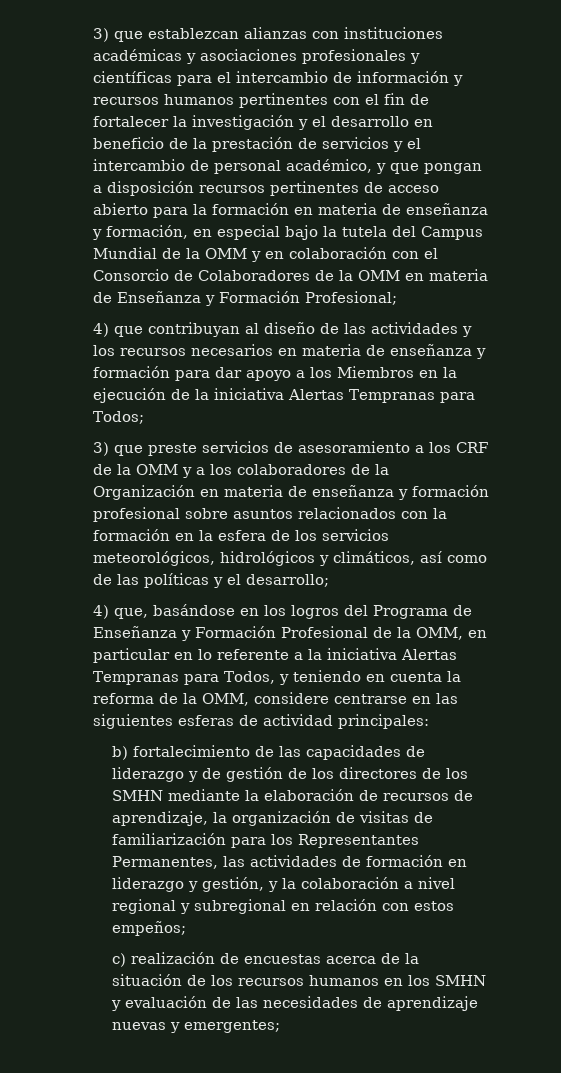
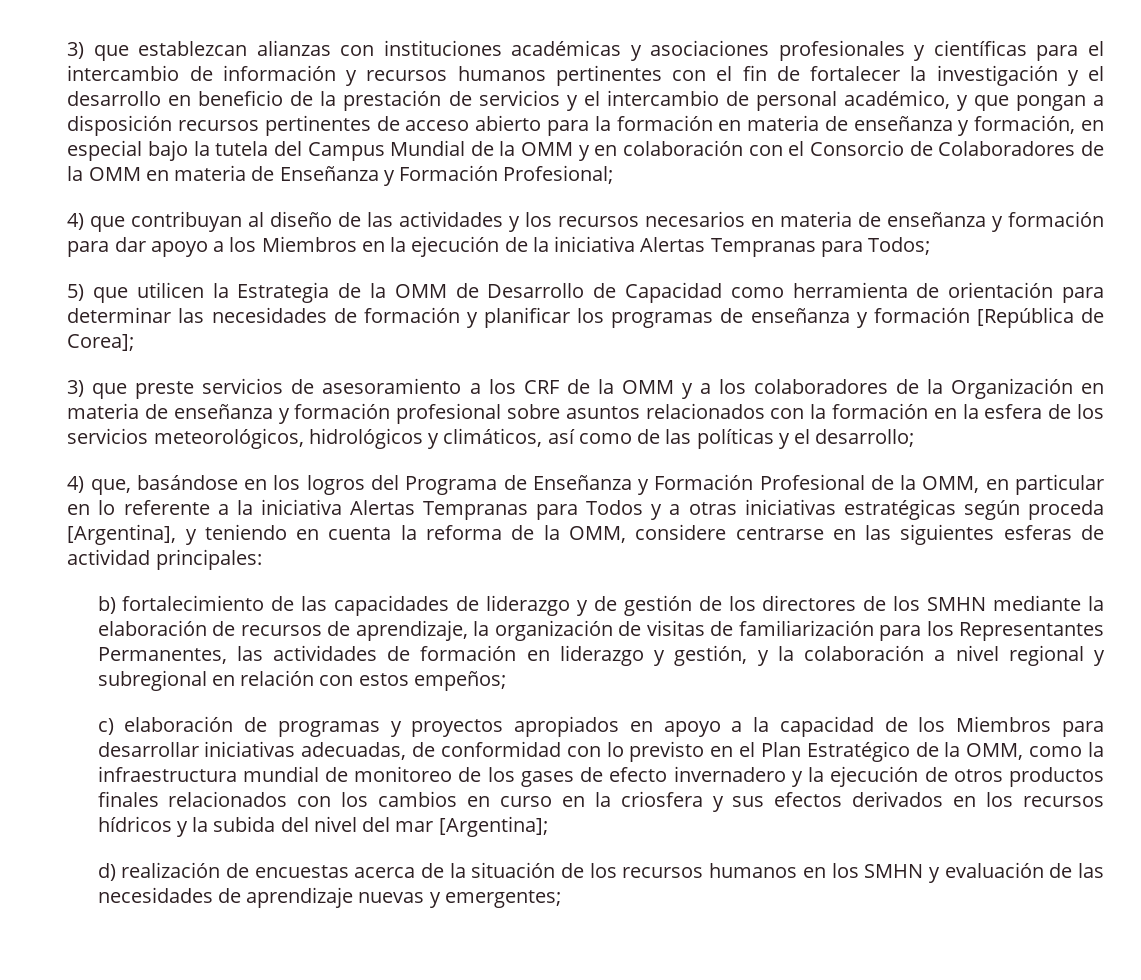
+ 5) que utilicen la Estrategia de la OMM de Desarrollo de Capacidad como herramienta de orientación para determinar las necesidades de formación y planificar los programas de enseñanza y formación [República de Corea];
- 4) que, basándose en los logros del Programa de Enseñanza y Formación Profesional de la OMM, en particular en lo referente a la iniciativa Alertas Tempranas para Todos, y teniendo en cuenta la reforma de la OMM, considere centrarse en las siguientes esferas de actividad principales:
+ 4) que, basándose en los logros del Programa de Enseñanza y Formación Profesional de la OMM, en particular en lo referente a la iniciativa Alertas Tempranas para Todos y a otras iniciativas estratégicas según proceda [Argentina], y teniendo en cuenta la reforma de la OMM, considere centrarse en las siguientes esferas de actividad principales:
- c) realización de encuestas acerca de la situación de los recursos humanos en los SMHN y evaluación de las necesidades de aprendizaje nuevas y emergentes;
+ c) elaboración de programas y proyectos apropiados en apoyo a la capacidad de los Miembros para desarrollar iniciativas adecuadas, de conformidad con lo previsto en el Plan Estratégico de la OMM, como la infraestructura mundial de monitoreo de los gases de efecto invernadero y la ejecución de otros productos finales relacionados con los cambios en curso en la criosfera y sus efectos derivados en los recursos hídricos y la subida del nivel del mar [Argentina];
+ d) realización de encuestas acerca de la situación de los recursos humanos en los SMHN y evaluación de las necesidades de aprendizaje nuevas y emergentes;

